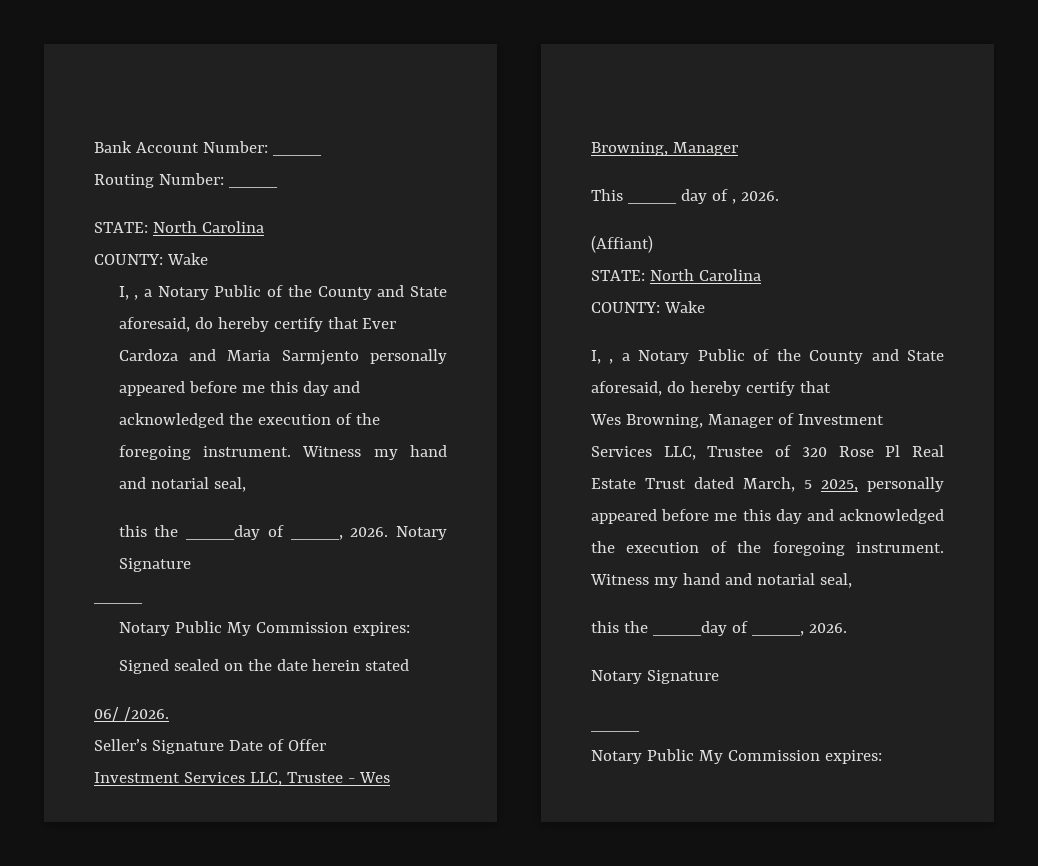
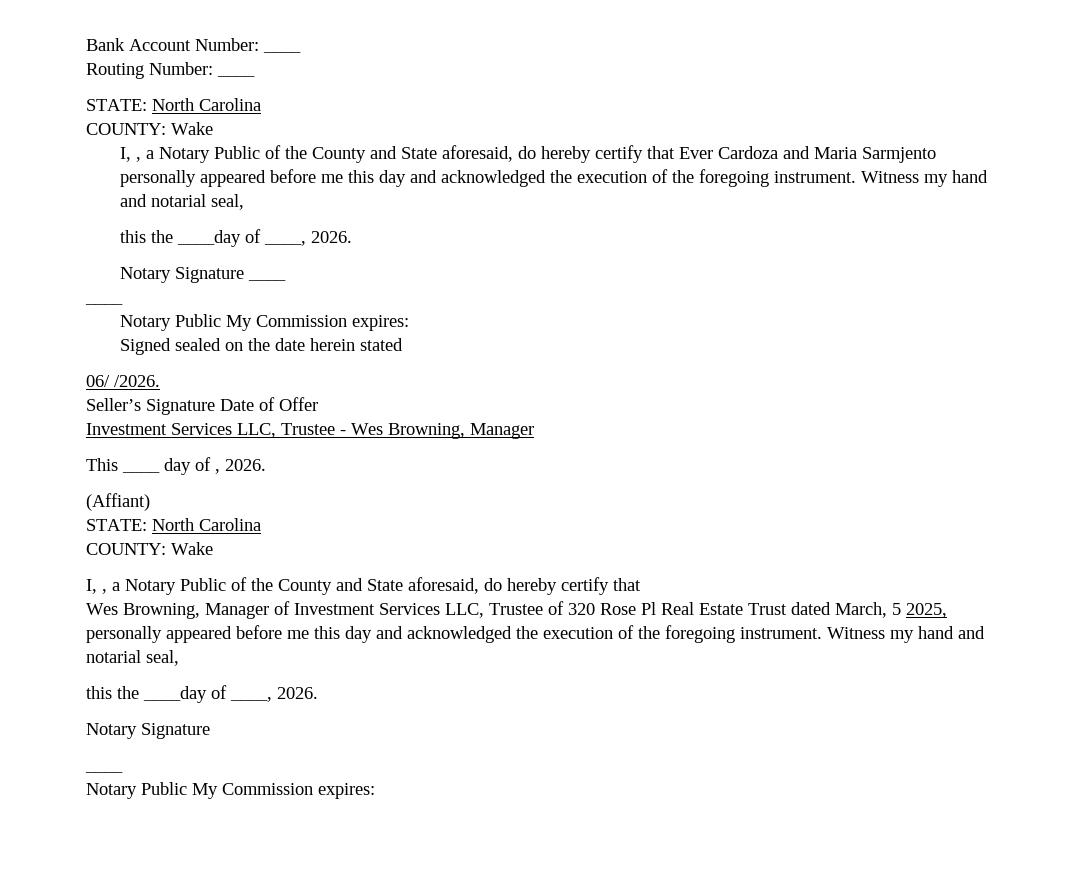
  I, , a Notary Public of the County and State aforesaid, do hereby certify that Ever Cardoza and Maria Sarmjento personally appeared before me this day and acknowledged the execution of the foregoing instrument. Witness my hand and notarial seal,
- this the ____day of ____, 2026. Notary Signature
+ this the ____day of ____, 2026.
+ Notary Signature ____

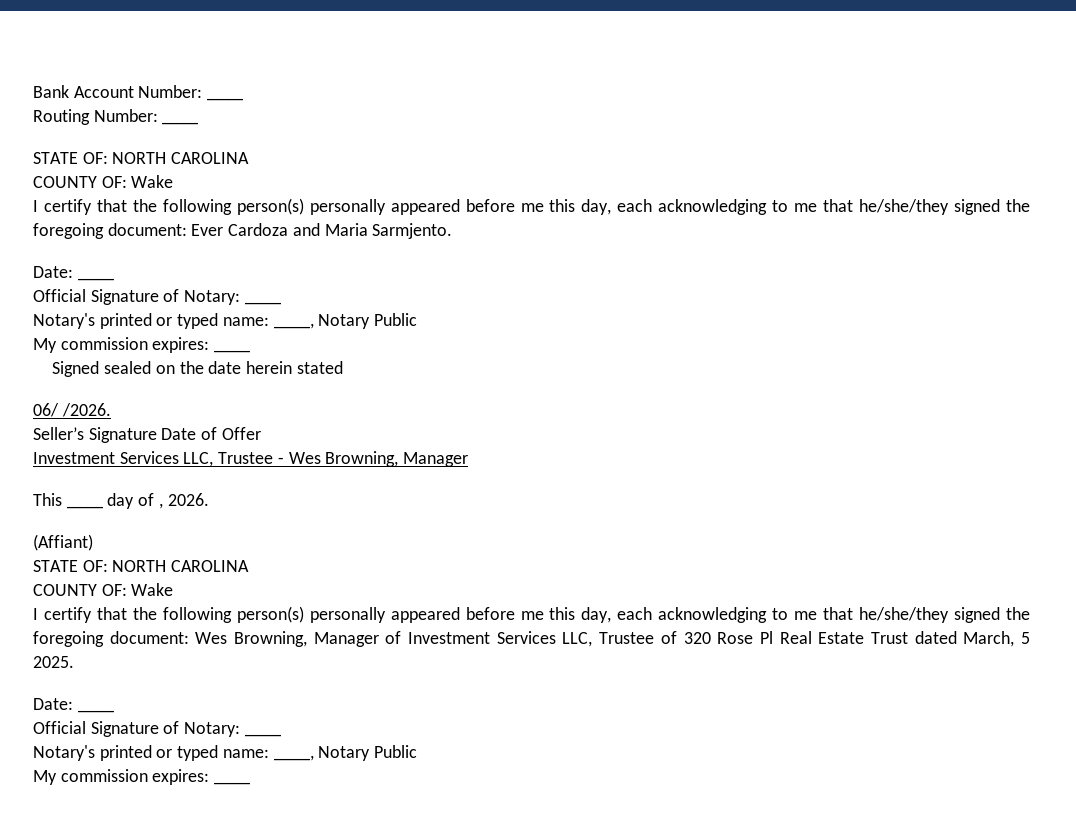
  Routing Number: ____
- STATE: North Carolina
- COUNTY: Wake
- I, , a Notary Public of the County and State aforesaid, do hereby certify that Ever Cardoza and Maria Sarmjento personally appeared before me this day and acknowledged the execution of the foregoing instrument. Witness my hand and notarial seal,
- this the ____day of ____, 2026.
- Notary Signature ____
- ____
- Notary Public My Commission expires:
+ STATE OF: NORTH CAROLINA
+ COUNTY OF: Wake
+ I certify that the following person(s) personally appeared before me this day, each acknowledging to me that he/she/they signed the foregoing document: Ever Cardoza and Maria Sarmjento.
+ Date: ____
+ Official Signature of Notary: ____
+ Notary's printed or typed name: ____, Notary Public
+ My commission expires: ____
  (Affiant)
- STATE: North Carolina
- COUNTY: Wake
- I, , a Notary Public of the County and State aforesaid, do hereby certify that
- Wes Browning, Manager of Investment Services LLC, Trustee of 320 Rose Pl Real Estate Trust dated March, 5 2025, personally appeared before me this day and acknowledged the execution of the foregoing instrument. Witness my hand and notarial seal,
- this the ____day of ____, 2026.
- Notary Signature
- ____
- Notary Public My Commission expires:
+ STATE OF: NORTH CAROLINA
+ COUNTY OF: Wake
+ I certify that the following person(s) personally appeared before me this day, each acknowledging to me that he/she/they signed the foregoing document: Wes Browning, Manager of Investment Services LLC, Trustee of 320 Rose Pl Real Estate Trust dated March, 5 2025.
+ Date: ____
+ Official Signature of Notary: ____
+ Notary's printed or typed name: ____, Notary Public
+ My commission expires: ____

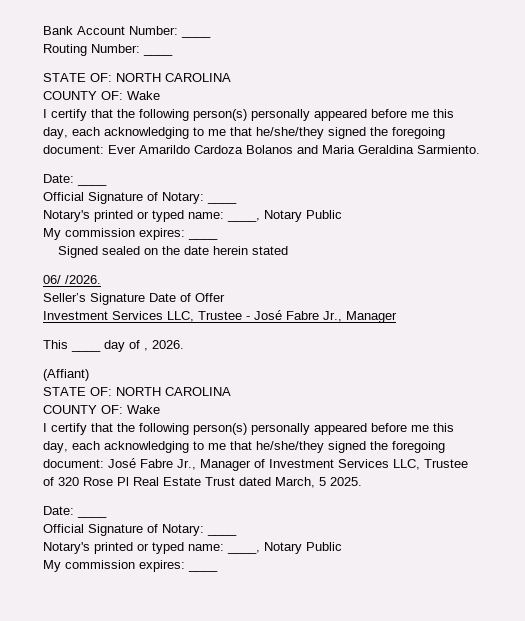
- I certify that the following person(s) personally appeared before me this day, each acknowledging to me that he/she/they signed the foregoing document: Ever Cardoza and Maria Sarmjento.
+ I certify that the following person(s) personally appeared before me this day, each acknowledging to me that he/she/they signed the foregoing document: Ever Amarildo Cardoza Bolanos and Maria Geraldina Sarmiento.
- Investment Services LLC, Trustee - Wes Browning, Manager
+ Investment Services LLC, Trustee - José Fabre Jr., Manager
- I certify that the following person(s) personally appeared before me this day, each acknowledging to me that he/she/they signed the foregoing document: Wes Browning, Manager of Investment Services LLC, Trustee of 320 Rose Pl Real Estate Trust dated March, 5 2025.
+ I certify that the following person(s) personally appeared before me this day, each acknowledging to me that he/she/they signed the foregoing document: José Fabre Jr., Manager of Investment Services LLC, Trustee of 320 Rose Pl Real Estate Trust dated March, 5 2025.

